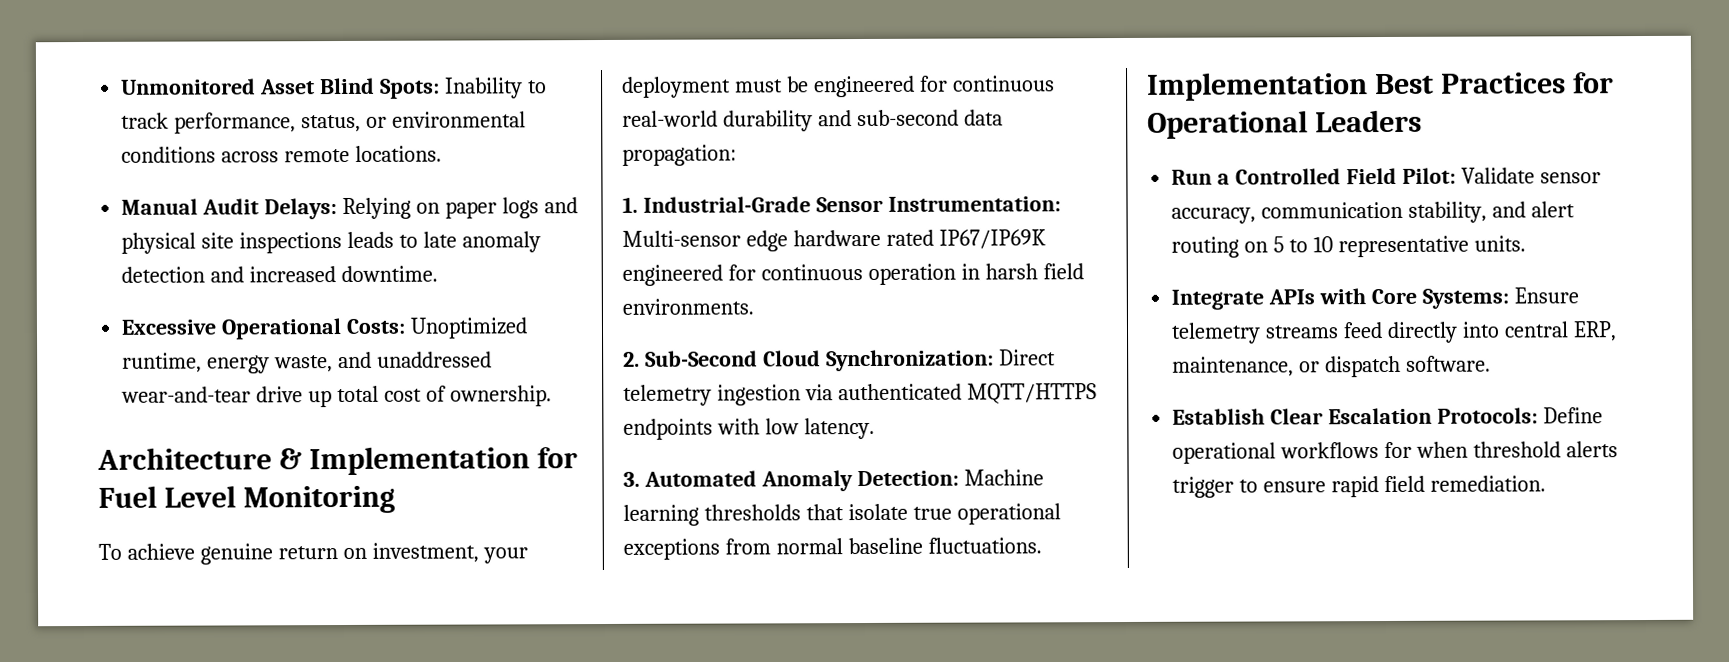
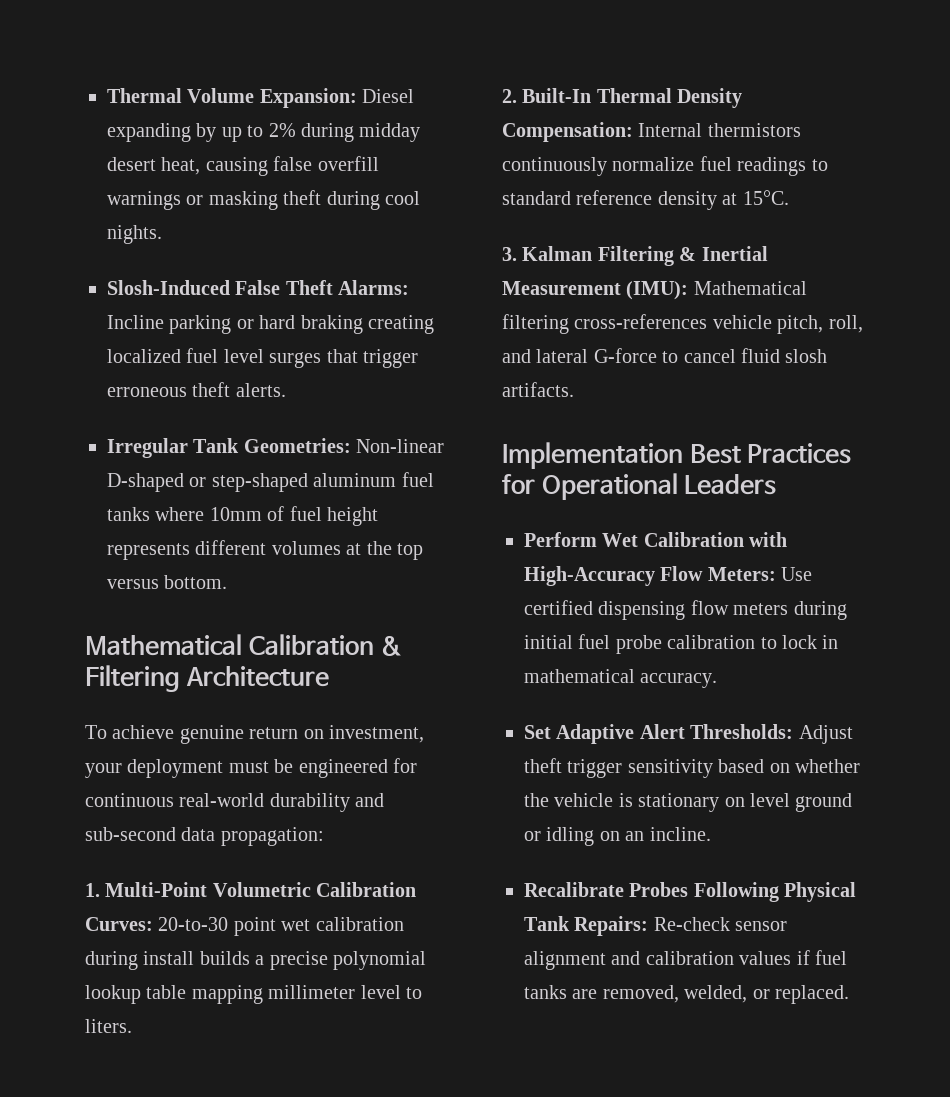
- Unmonitored Asset Blind Spots: Inability to track performance, status, or environmental conditions across remote locations.
- Manual Audit Delays: Relying on paper logs and physical site inspections leads to late anomaly detection and increased downtime.
- Excessive Operational Costs: Unoptimized runtime, energy waste, and unaddressed wear-and-tear drive up total cost of ownership.
- Architecture & Implementation for Fuel Level Monitoring
+ Thermal Volume Expansion: Diesel expanding by up to 2% during midday desert heat, causing false overfill warnings or masking theft during cool nights.
+ Slosh-Induced False Theft Alarms: Incline parking or hard braking creating localized fuel level surges that trigger erroneous theft alerts.
+ Irregular Tank Geometries: Non-linear D-shaped or step-shaped aluminum fuel tanks where 10mm of fuel height represents different volumes at the top versus bottom.
+ Mathematical Calibration & Filtering Architecture
- 1. Industrial-Grade Sensor Instrumentation: Multi-sensor edge hardware rated IP67/IP69K engineered for continuous operation in harsh field environments.
- 2. Sub-Second Cloud Synchronization: Direct telemetry ingestion via authenticated MQTT/HTTPS endpoints with low latency.
- 3. Automated Anomaly Detection: Machine learning thresholds that isolate true operational exceptions from normal baseline fluctuations.
+ 1. Multi-Point Volumetric Calibration Curves: 20-to-30 point wet calibration during install builds a precise polynomial lookup table mapping millimeter level to liters.
+ 2. Built-In Thermal Density Compensation: Internal thermistors continuously normalize fuel readings to standard reference density at 15°C.
+ 3. Kalman Filtering & Inertial Measurement (IMU): Mathematical filtering cross-references vehicle pitch, roll, and lateral G-force to cancel fluid slosh artifacts.
- Run a Controlled Field Pilot: Validate sensor accuracy, communication stability, and alert routing on 5 to 10 representative units.
- Integrate APIs with Core Systems: Ensure telemetry streams feed directly into central ERP, maintenance, or dispatch software.
- Establish Clear Escalation Protocols: Define operational workflows for when threshold alerts trigger to ensure rapid field remediation.
+ Perform Wet Calibration with High-Accuracy Flow Meters: Use certified dispensing flow meters during initial fuel probe calibration to lock in mathematical accuracy.
+ Set Adaptive Alert Thresholds: Adjust theft trigger sensitivity based on whether the vehicle is stationary on level ground or idling on an incline.
+ Recalibrate Probes Following Physical Tank Repairs: Re-check sensor alignment and calibration values if fuel tanks are removed, welded, or replaced.

